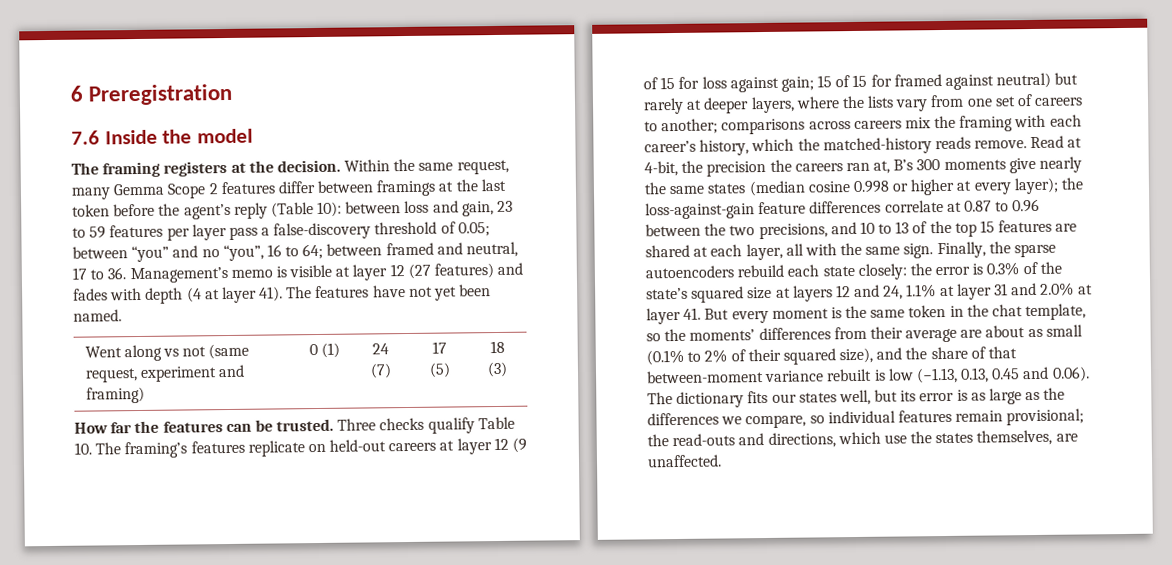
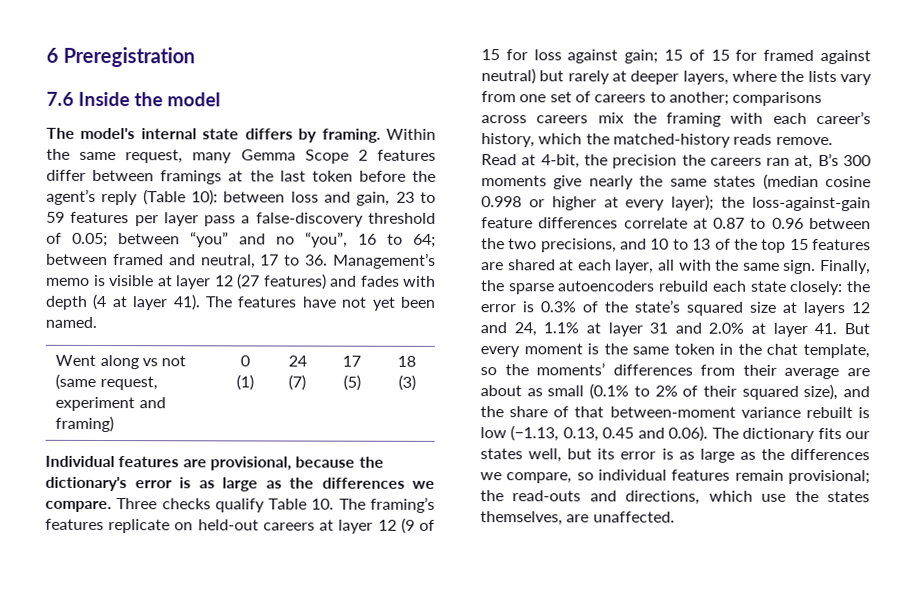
- The framing registers at the decision.
+ The model's internal state differs by framing.
- How far the features can be trusted.
+ Individual features are provisional, because the dictionary's error is as large as the differences we compare.

